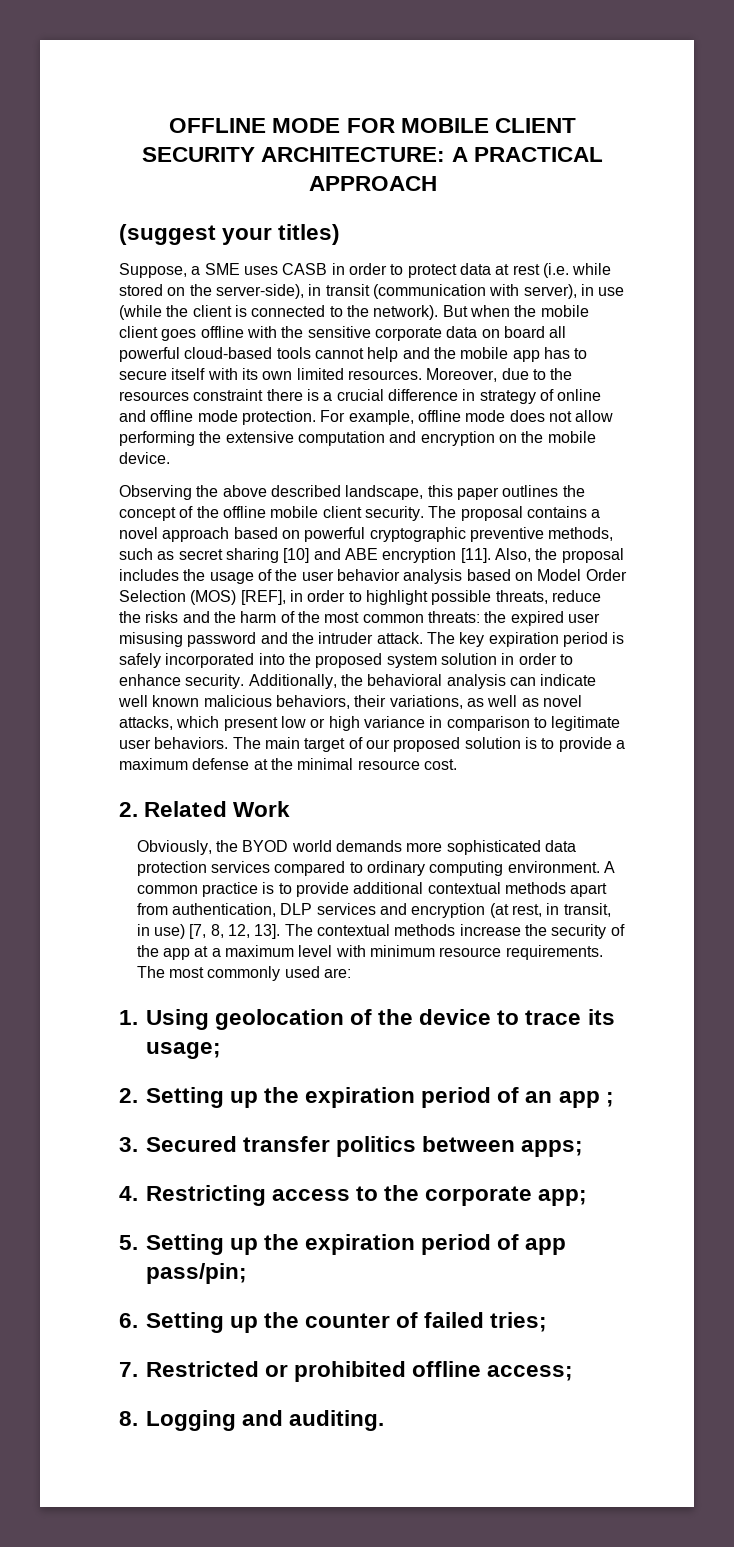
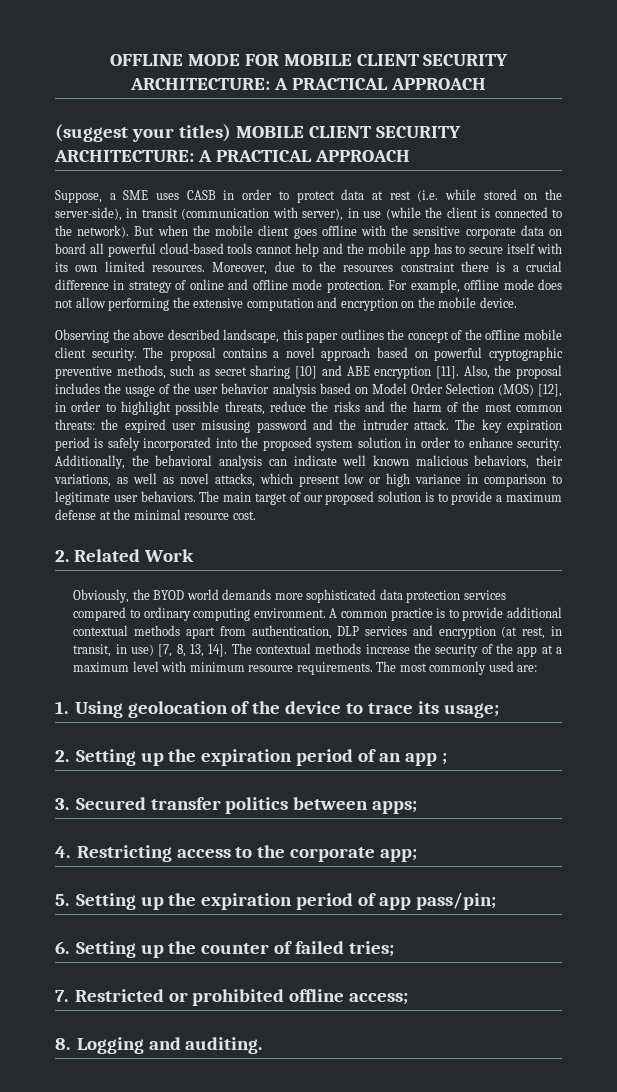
- (suggest your titles)
+ (suggest your titles) MOBILE CLIENT SECURITY ARCHITECTURE: A PRACTICAL APPROACH
- Also, the proposal includes the usage of the user behavior analysis based on Model Order Selection (MOS) [REF], in order to highlight possible threats, reduce the risks and the harm of the most common threats: the expired user misusing password and the intruder attack.
+ Also, the proposal includes the usage of the user behavior analysis based on Model Order Selection (MOS) [12], in order to highlight possible threats, reduce the risks and the harm of the most common threats: the expired user misusing password and the intruder attack.
- A common practice is to provide additional contextual methods apart from authentication, DLP services and encryption (at rest, in transit, in use) [7, 8, 12, 13].
+ A common practice is to provide additional contextual methods apart from authentication, DLP services and encryption (at rest, in transit, in use) [7, 8, 13, 14].

